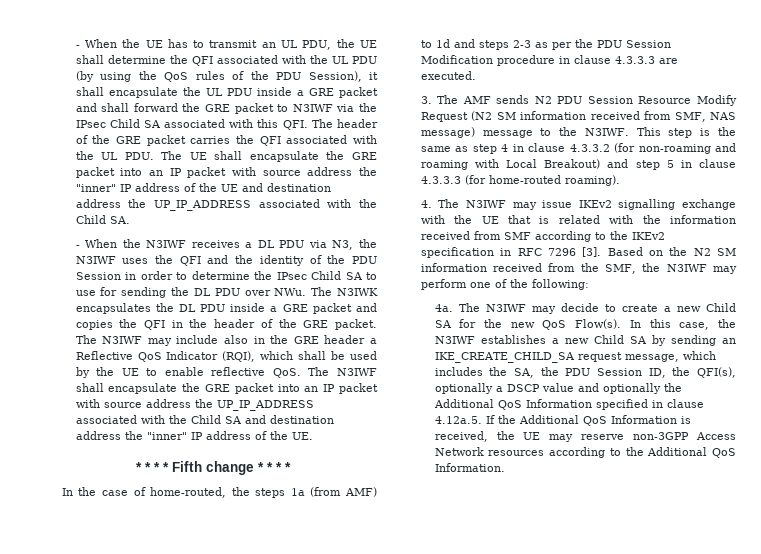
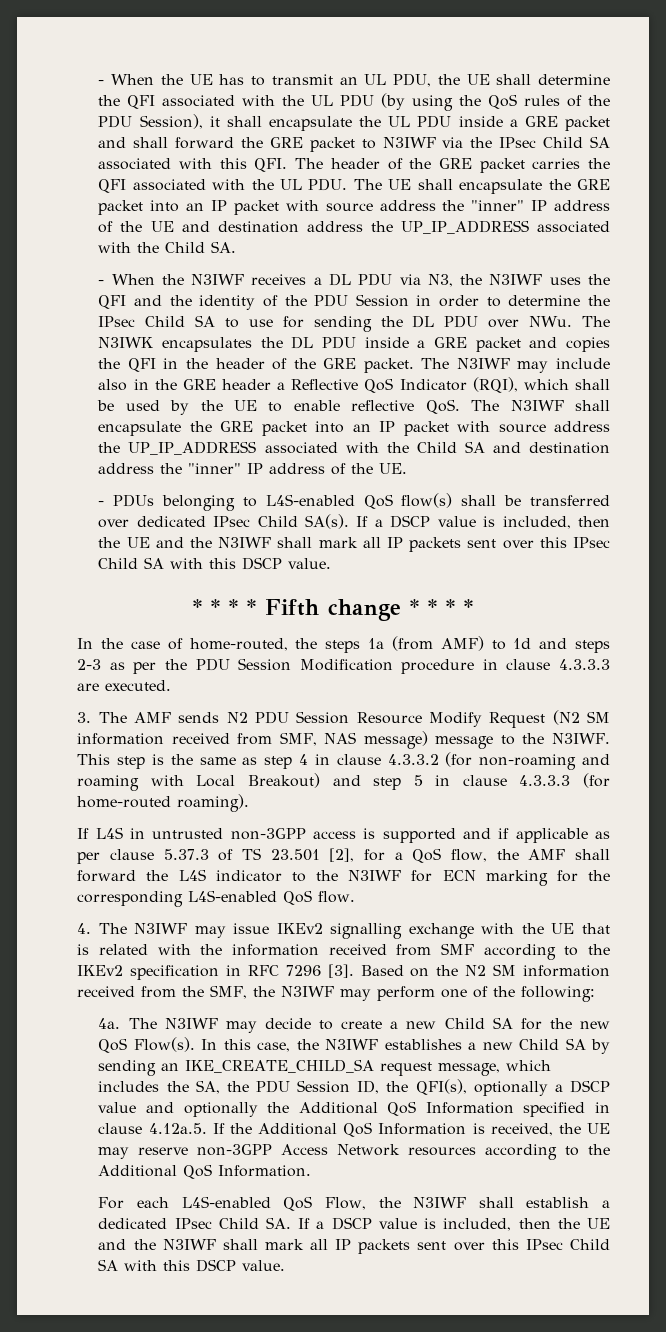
+ - PDUs belonging to L4S-enabled QoS flow(s) shall be transferred over dedicated IPsec Child SA(s). If a DSCP value is included, then the UE and the N3IWF shall mark all IP packets sent over this IPsec Child SA with this DSCP value.
+ If L4S in untrusted non-3GPP access is supported and if applicable as per clause 5.37.3 of TS 23.501 [2], for a QoS flow, the AMF shall forward the L4S indicator to the N3IWF for ECN marking for the corresponding L4S-enabled QoS flow.
+ For each L4S-enabled QoS Flow, the N3IWF shall establish a dedicated IPsec Child SA. If a DSCP value is included, then the UE and the N3IWF shall mark all IP packets sent over this IPsec Child SA with this DSCP value.

